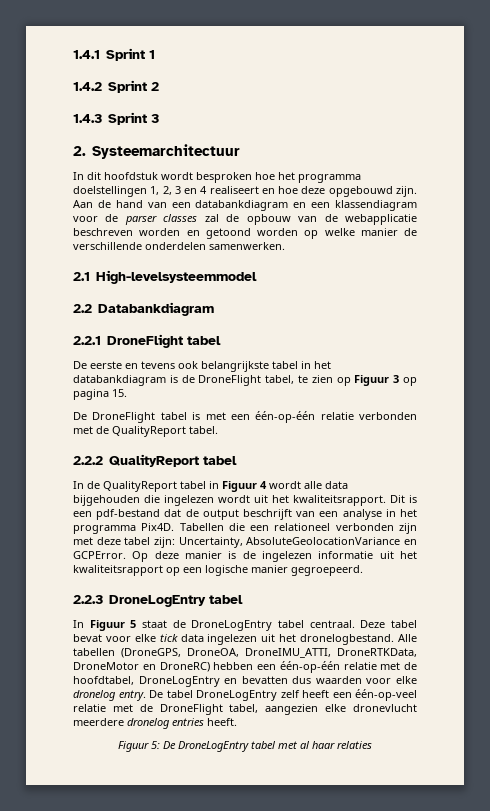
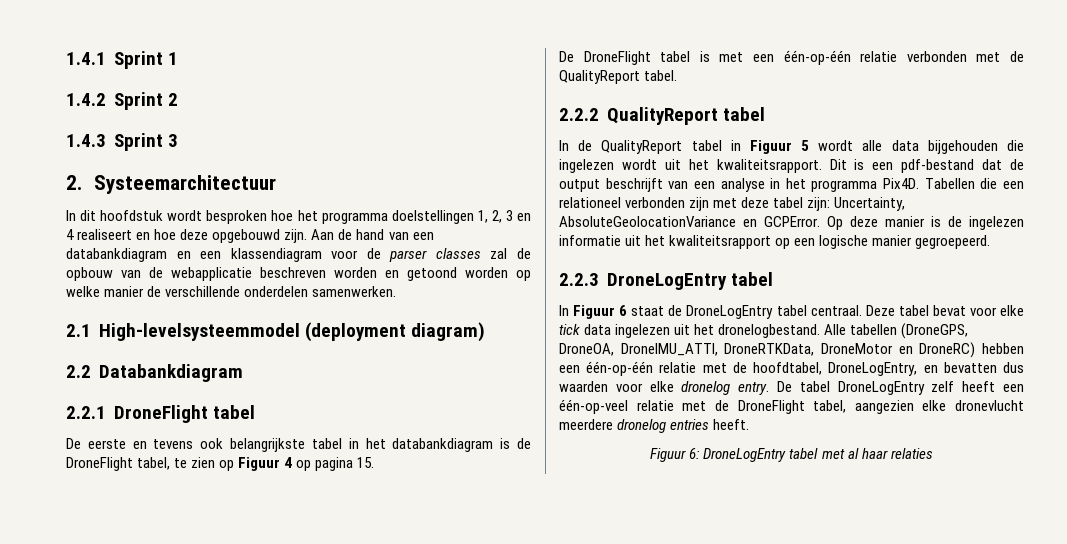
- 2.1 High-levelsysteemmodel
+ 2.1 High-levelsysteemmodel (deployment diagram)
- De eerste en tevens ook belangrijkste tabel in het databankdiagram is de DroneFlight tabel, te zien op Figuur 3 op pagina 15.
+ De eerste en tevens ook belangrijkste tabel in het databankdiagram is de DroneFlight tabel, te zien op Figuur 4 op pagina 15.
- In de QualityReport tabel in Figuur 4 wordt alle data bijgehouden die ingelezen wordt uit het kwaliteitsrapport.
+ In de QualityReport tabel in Figuur 5 wordt alle data bijgehouden die ingelezen wordt uit het kwaliteitsrapport.
- In Figuur 5 staat de DroneLogEntry tabel centraal.
+ In Figuur 6 staat de DroneLogEntry tabel centraal.
- Alle tabellen (DroneGPS, DroneOA, DroneIMU_ATTI, DroneRTKData, DroneMotor en DroneRC) hebben een één-op-één relatie met de hoofdtabel, DroneLogEntry en bevatten dus waarden voor elke dronelog entry.
+ Alle tabellen (DroneGPS, DroneOA, DroneIMU_ATTI, DroneRTKData, DroneMotor en DroneRC) hebben een één-op-één relatie met de hoofdtabel, DroneLogEntry, en bevatten dus waarden voor elke dronelog entry.
- Figuur 5: De DroneLogEntry tabel met al haar relaties
+ Figuur 6: DroneLogEntry tabel met al haar relaties

